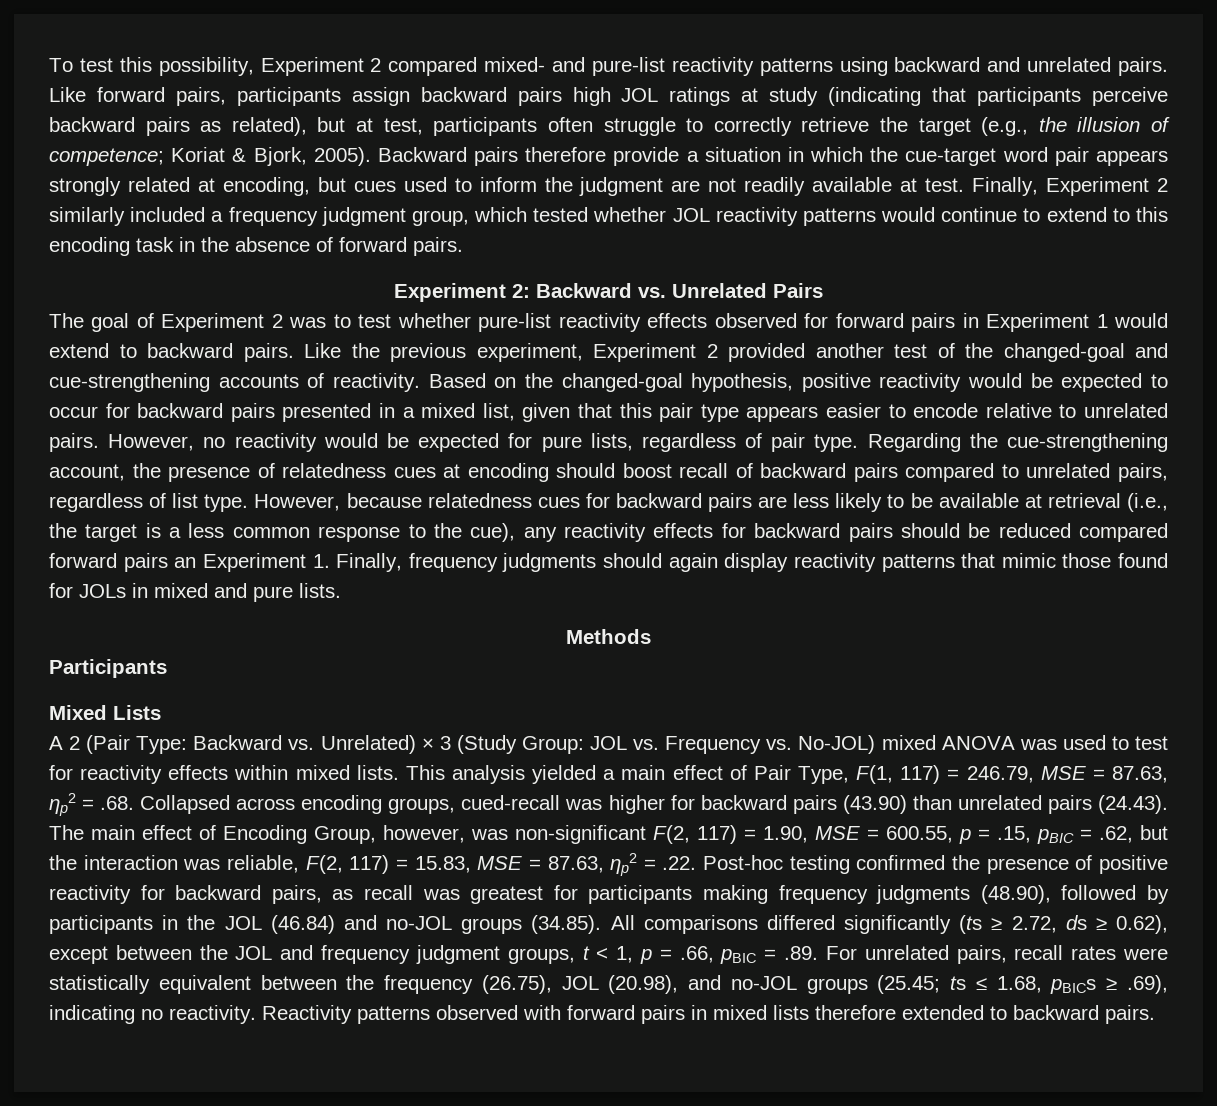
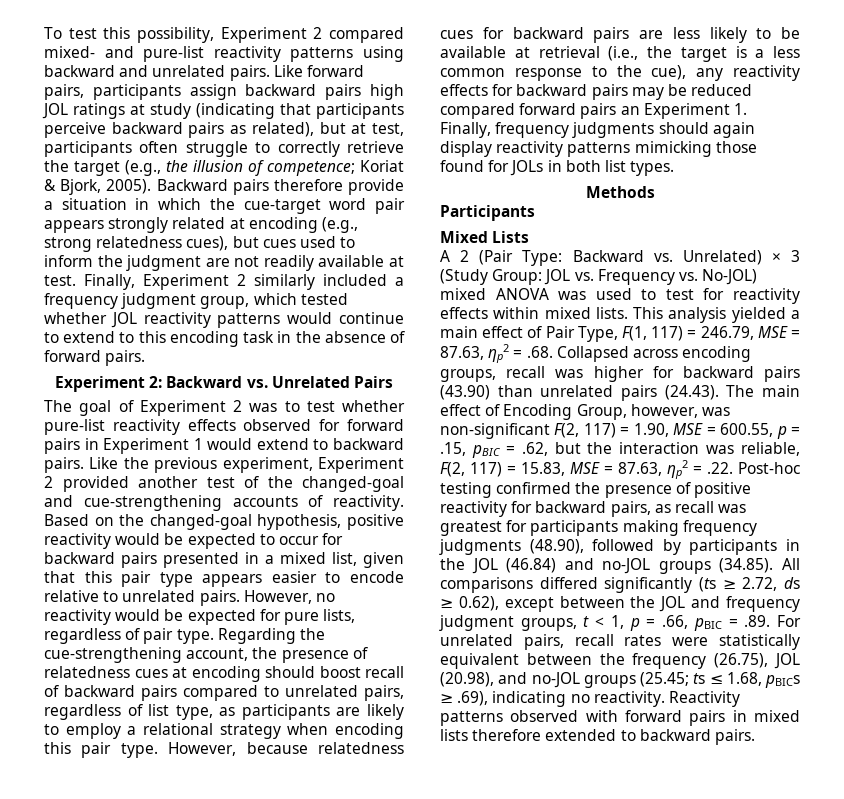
- Backward pairs therefore provide a situation in which the cue-target word pair appears strongly related at encoding, but cues used to inform the judgment are not readily available at test.
+ Backward pairs therefore provide a situation in which the cue-target word pair appears strongly related at encoding (e.g., strong relatedness cues), but cues used to inform the judgment are not readily available at test.
- Regarding the cue-strengthening account, the presence of relatedness cues at encoding should boost recall of backward pairs compared to unrelated pairs, regardless of list type.
+ Regarding the cue-strengthening account, the presence of relatedness cues at encoding should boost recall of backward pairs compared to unrelated pairs, regardless of list type, as participants are likely to employ a relational strategy when encoding this pair type.
- However, because relatedness cues for backward pairs are less likely to be available at retrieval (i.e., the target is a less common response to the cue), any reactivity effects for backward pairs should be reduced compared forward pairs an Experiment 1. Finally, frequency judgments should again display reactivity patterns that mimic those found for JOLs in mixed and pure lists.
+ However, because relatedness cues for backward pairs are less likely to be available at retrieval (i.e., the target is a less common response to the cue), any reactivity effects for backward pairs may be reduced compared forward pairs an Experiment 1. Finally, frequency judgments should again display reactivity patterns mimicking those found for JOLs in both list types.
- This analysis yielded a main effect of Pair Type, F(1, 117) = 246.79, MSE = 87.63, ηp2 = .68. Collapsed across encoding groups, cued-recall was higher for backward pairs (43.90) than unrelated pairs (24.43). The main effect of Encoding Group, however, was non-significant F(2, 117) = 1.90, MSE = 600.55, p = .15, pBIC = .62, but the interaction was reliable, F(2, 117) = 15.83, MSE = 87.63, ηp2 = .22. Post-hoc testing confirmed the presence of positive reactivity for backward pairs, as recall was greatest for participants making frequency judgments (48.90), followed by participants in the JOL (46.84) and no-JOL groups (34.85). All comparisons differed significantly (ts ≥ 2.72, ds ≥ 0.62), except between the JOL and frequency judgment groups, t < 1, p = .66, pBIC = .89. For unrelated pairs, recall rates were statistically equivalent between the frequency (26.75), JOL (20.98), and no-JOL groups (25.45;
+ This analysis yielded a main effect of Pair Type, F(1, 117) = 246.79, MSE = 87.63, ηp2 = .68. Collapsed across encoding groups, recall was higher for backward pairs (43.90) than unrelated pairs (24.43). The main effect of Encoding Group, however, was non-significant F(2, 117) = 1.90, MSE = 600.55, p = .15, pBIC = .62, but the interaction was reliable, F(2, 117) = 15.83, MSE = 87.63, ηp2 = .22. Post-hoc testing confirmed the presence of positive reactivity for backward pairs, as recall was greatest for participants making frequency judgments (48.90), followed by participants in the JOL (46.84) and no-JOL groups (34.85). All comparisons differed significantly (ts ≥ 2.72, ds ≥ 0.62), except between the JOL and frequency judgment groups, t < 1, p = .66, pBIC = .89. For unrelated pairs, recall rates were statistically equivalent between the frequency (26.75), JOL (20.98), and no-JOL groups (25.45;

